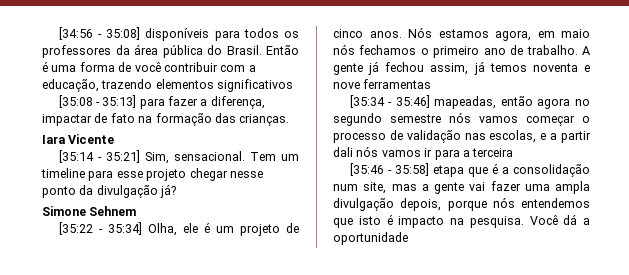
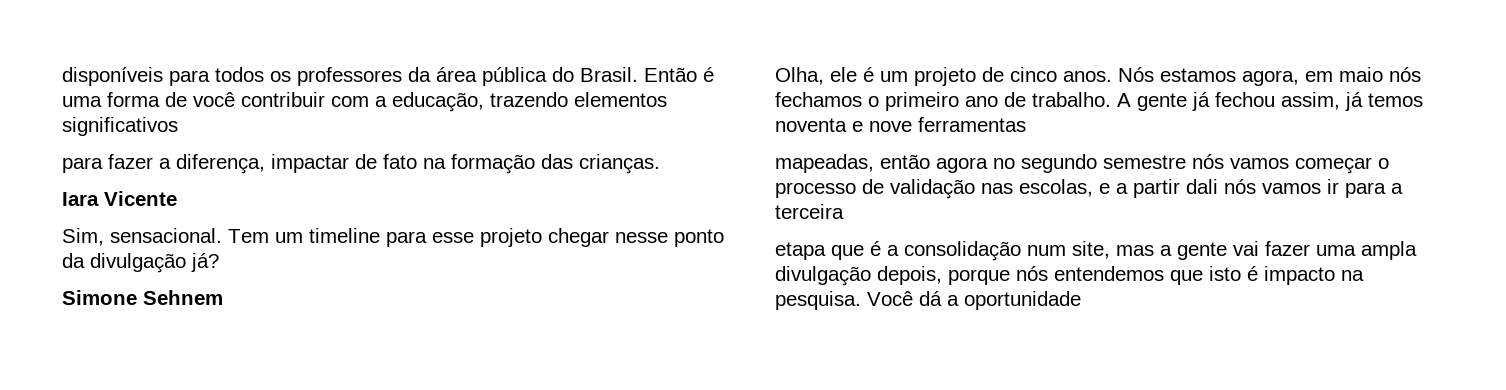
- [34:56 - 35:08] disponíveis para todos os professores da área pública do Brasil.
+ disponíveis para todos os professores da área pública do Brasil.
- [35:08 - 35:13] para fazer a diferença, impactar de fato na formação das crianças.
+ para fazer a diferença, impactar de fato na formação das crianças.
- [35:14 - 35:21] Sim, sensacional.
+ Sim, sensacional.
- [35:22 - 35:34] Olha, ele é um projeto de cinco anos.
+ Olha, ele é um projeto de cinco anos.
- [35:34 - 35:46] mapeadas, então agora no segundo semestre nós vamos começar o processo de validação nas escolas, e a partir dali nós vamos ir para a terceira
+ mapeadas, então agora no segundo semestre nós vamos começar o processo de validação nas escolas, e a partir dali nós vamos ir para a terceira
- [35:46 - 35:58] etapa que é a consolidação num site, mas a gente vai fazer uma ampla divulgação depois, porque nós entendemos que isto é impacto na pesquisa.
+ etapa que é a consolidação num site, mas a gente vai fazer uma ampla divulgação depois, porque nós entendemos que isto é impacto na pesquisa.

